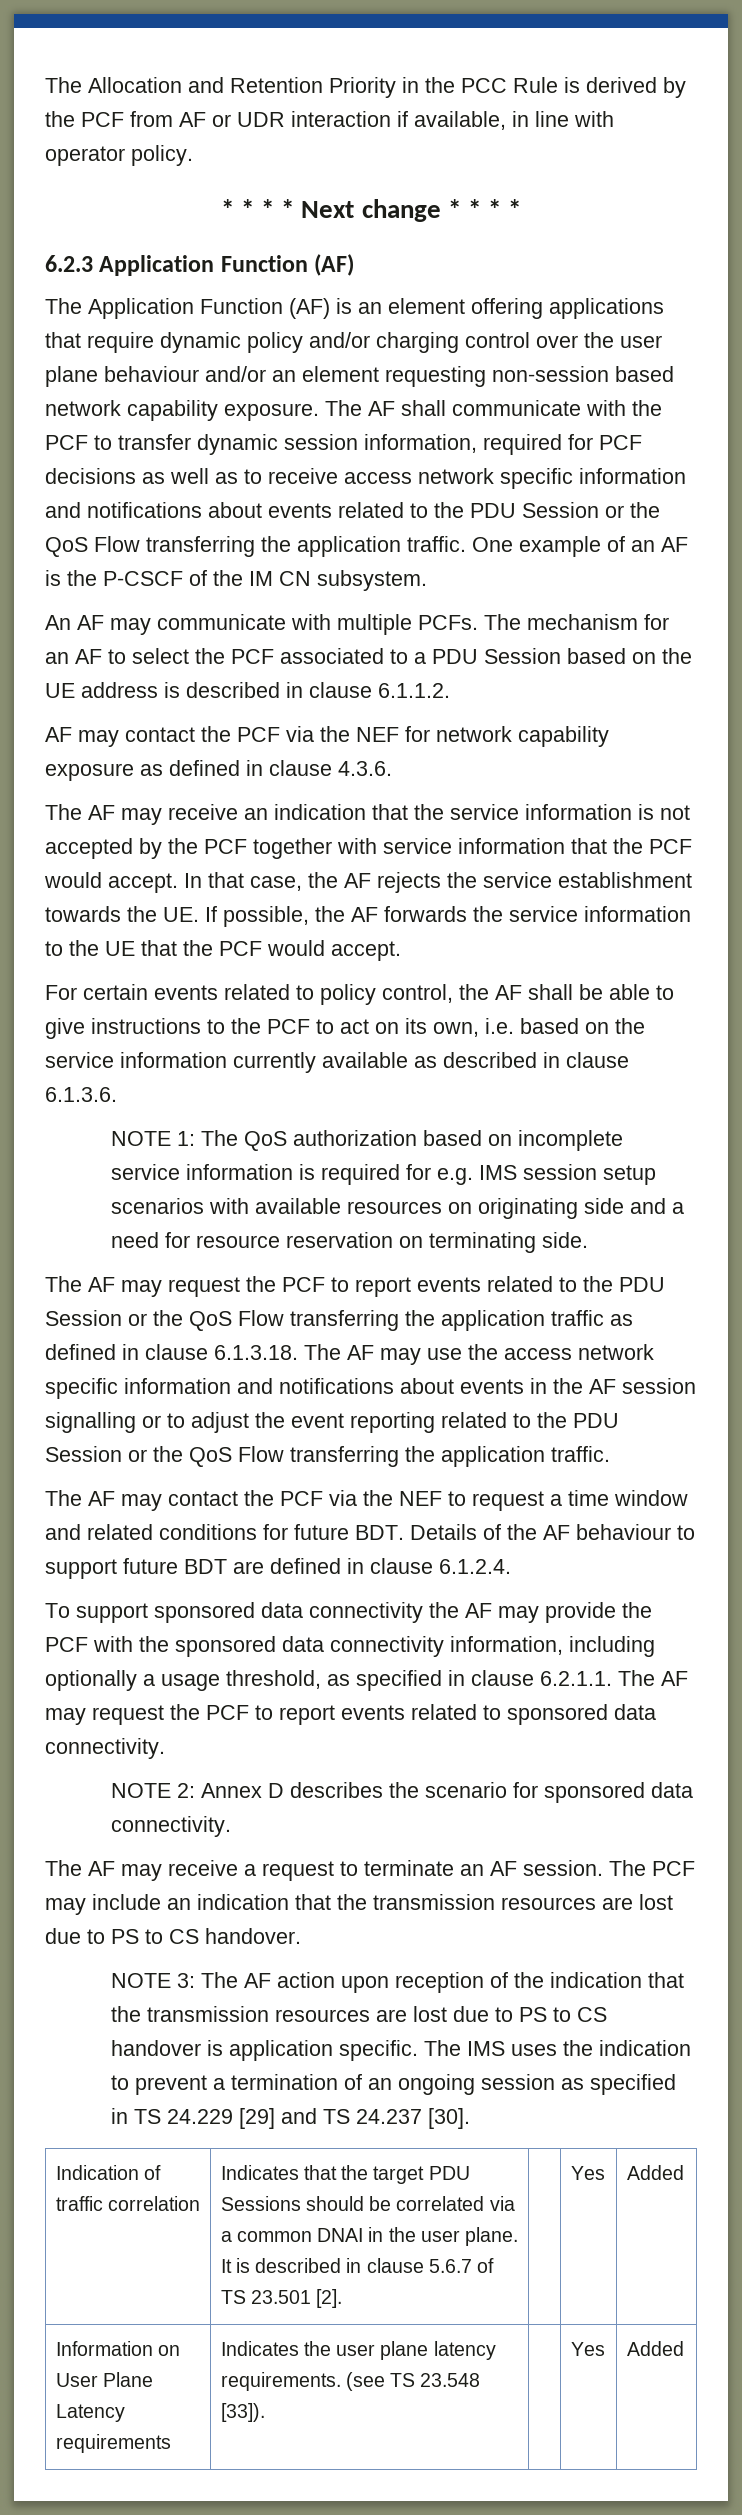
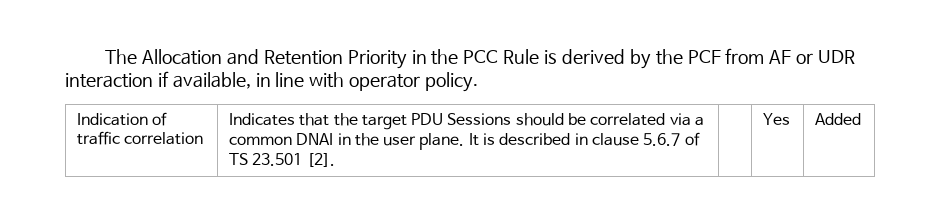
- * * * * Next change * * * *
- 6.2.3 Application Function (AF)
- The Application Function (AF) is an element offering applications that require dynamic policy and/or charging control over the user plane behaviour and/or an element requesting non-session based network capability exposure. The AF shall communicate with the PCF to transfer dynamic session information, required for PCF decisions as well as to receive access network specific information and notifications about events related to the PDU Session or the QoS Flow transferring the application traffic. One example of an AF is the P-CSCF of the IM CN subsystem.
- An AF may communicate with multiple PCFs. The mechanism for an AF to select the PCF associated to a PDU Session based on the UE address is described in clause 6.1.1.2.
- AF may contact the PCF via the NEF for network capability exposure as defined in clause 4.3.6.
- The AF may receive an indication that the service information is not accepted by the PCF together with service information that the PCF would accept. In that case, the AF rejects the service establishment towards the UE. If possible, the AF forwards the service information to the UE that the PCF would accept.
- For certain events related to policy control, the AF shall be able to give instructions to the PCF to act on its own, i.e. based on the service information currently available as described in clause 6.1.3.6.
- NOTE 1: The QoS authorization based on incomplete service information is required for e.g. IMS session setup scenarios with available resources on originating side and a need for resource reservation on terminating side.
- The AF may request the PCF to report events related to the PDU Session or the QoS Flow transferring the application traffic as defined in clause 6.1.3.18. The AF may use the access network specific information and notifications about events in the AF session signalling or to adjust the event reporting related to the PDU Session or the QoS Flow transferring the application traffic.
- The AF may contact the PCF via the NEF to request a time window and related conditions for future BDT. Details of the AF behaviour to support future BDT are defined in clause 6.1.2.4.
- To support sponsored data connectivity the AF may provide the PCF with the sponsored data connectivity information, including optionally a usage threshold, as specified in clause 6.2.1.1. The AF may request the PCF to report events related to sponsored data connectivity.
- NOTE 2: Annex D describes the scenario for sponsored data connectivity.
- The AF may receive a request to terminate an AF session. The PCF may include an indication that the transmission resources are lost due to PS to CS handover.
- NOTE 3: The AF action upon reception of the indication that the transmission resources are lost due to PS to CS handover is application specific. The IMS uses the indication to prevent a termination of an ongoing session as specified in TS 24.229 [29] and TS 24.237 [30].
- Information on User Plane Latency requirements | Indicates the user plane latency requirements. (see TS 23.548 [33]). | | Yes | Added

